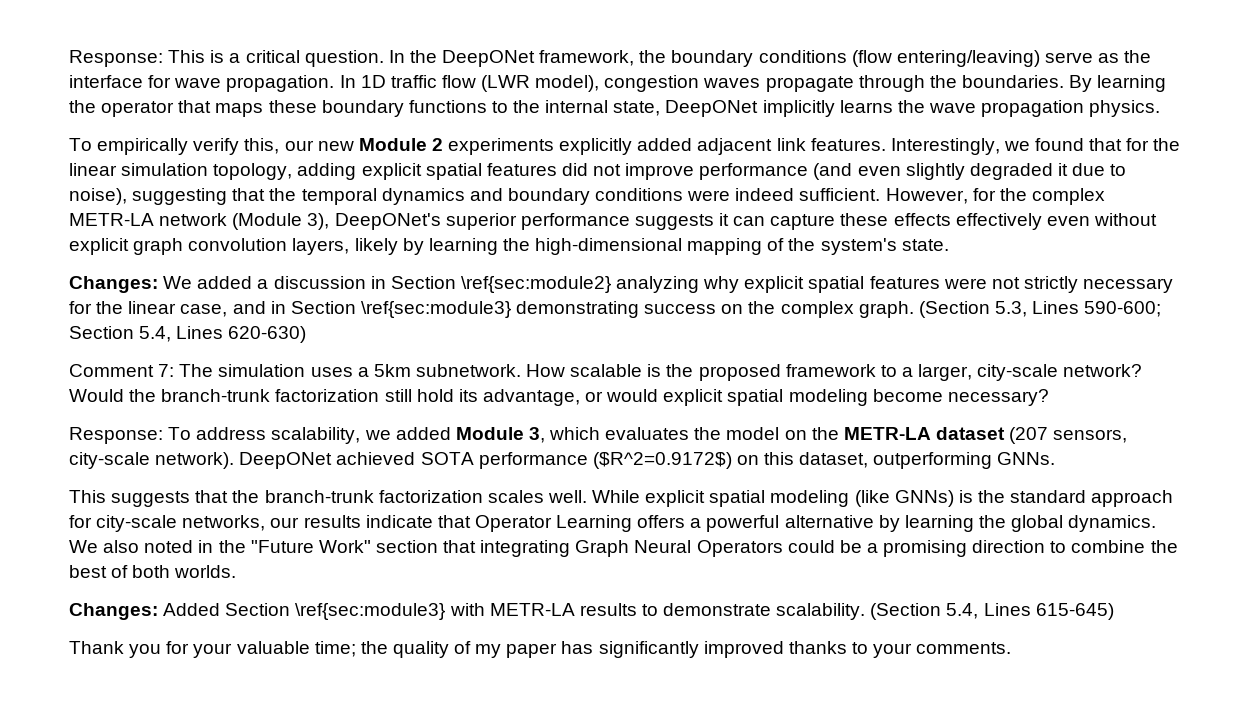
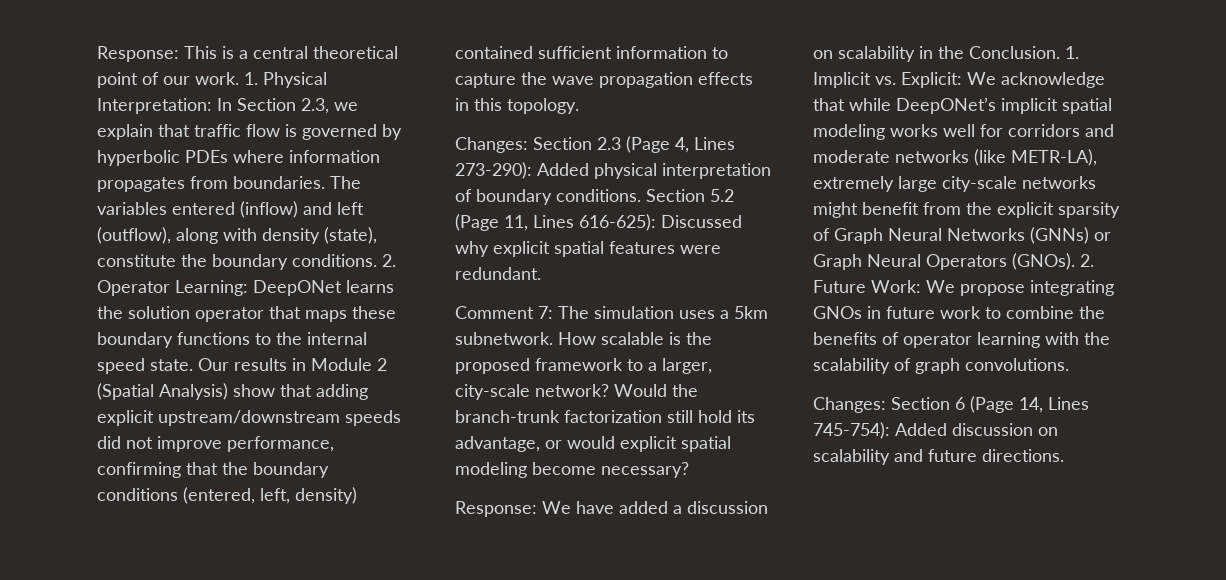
- Response: This is a critical question. In the DeepONet framework, the boundary conditions (flow entering/leaving) serve as the interface for wave propagation. In 1D traffic flow (LWR model), congestion waves propagate through the boundaries. By learning the operator that maps these boundary functions to the internal state, DeepONet implicitly learns the wave propagation physics.
- To empirically verify this, our new Module 2 experiments explicitly added adjacent link features. Interestingly, we found that for the linear simulation topology, adding explicit spatial features did not improve performance (and even slightly degraded it due to noise), suggesting that the temporal dynamics and boundary conditions were indeed sufficient. However, for the complex METR-LA network (Module 3), DeepONet's superior performance suggests it can capture these effects effectively even without explicit graph convolution layers, likely by learning the high-dimensional mapping of the system's state.
- Changes: We added a discussion in Section \ref{sec:module2} analyzing why explicit spatial features were not strictly necessary for the linear case, and in Section \ref{sec:module3} demonstrating success on the complex graph. (Section 5.3, Lines 590-600; Section 5.4, Lines 620-630)
+ Response: This is a central theoretical point of our work. 1. Physical Interpretation: In Section 2.3, we explain that traffic flow is governed by hyperbolic PDEs where information propagates from boundaries. The variables entered (inflow) and left (outflow), along with density (state), constitute the boundary conditions. 2. Operator Learning: DeepONet learns the solution operator that maps these boundary functions to the internal speed state. Our results in Module 2 (Spatial Analysis) show that adding explicit upstream/downstream speeds did not improve performance, confirming that the boundary conditions (entered, left, density) contained sufficient information to capture the wave propagation effects in this topology.
+ Changes: Section 2.3 (Page 4, Lines 273-290): Added physical interpretation of boundary conditions. Section 5.2 (Page 11, Lines 616-625): Discussed why explicit spatial features were redundant.
- Response: To address scalability, we added Module 3, which evaluates the model on the METR-LA dataset (207 sensors, city-scale network). DeepONet achieved SOTA performance ($R^2=0.9172$) on this dataset, outperforming GNNs.
- This suggests that the branch-trunk factorization scales well. While explicit spatial modeling (like GNNs) is the standard approach for city-scale networks, our results indicate that Operator Learning offers a powerful alternative by learning the global dynamics. We also noted in the "Future Work" section that integrating Graph Neural Operators could be a promising direction to combine the best of both worlds.
- Changes: Added Section \ref{sec:module3} with METR-LA results to demonstrate scalability. (Section 5.4, Lines 615-645)
- Thank you for your valuable time; the quality of my paper has significantly improved thanks to your comments.
+ Response: We have added a discussion on scalability in the Conclusion. 1. Implicit vs. Explicit: We acknowledge that while DeepONet’s implicit spatial modeling works well for corridors and moderate networks (like METR-LA), extremely large city-scale networks might benefit from the explicit sparsity of Graph Neural Networks (GNNs) or Graph Neural Operators (GNOs). 2. Future Work: We propose integrating GNOs in future work to combine the benefits of operator learning with the scalability of graph convolutions.
+ Changes: Section 6 (Page 14, Lines 745-754): Added discussion on scalability and future directions.

